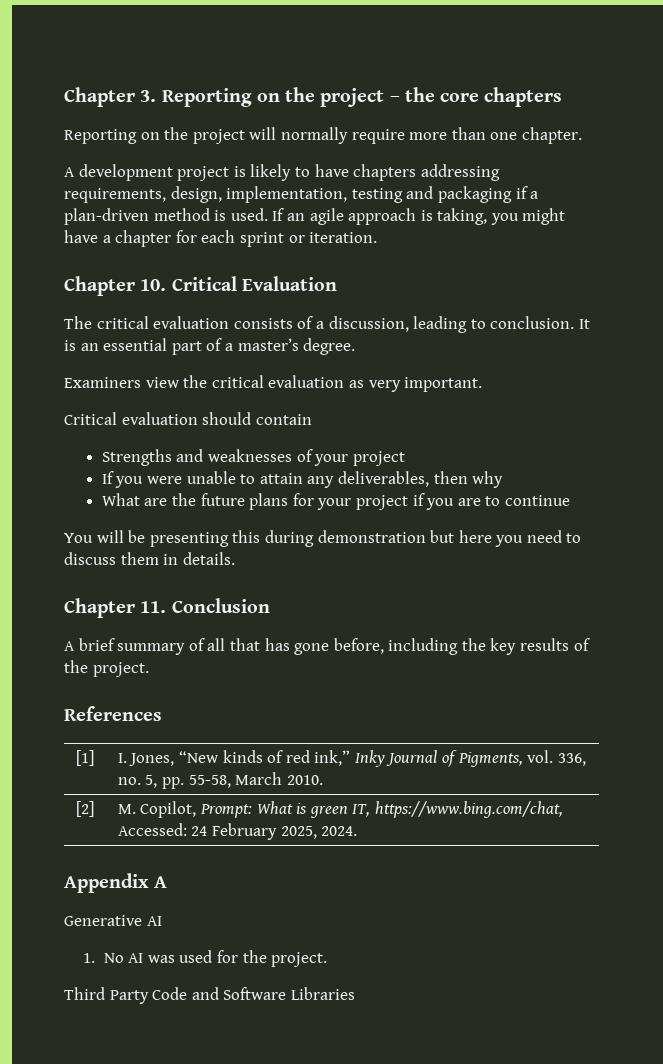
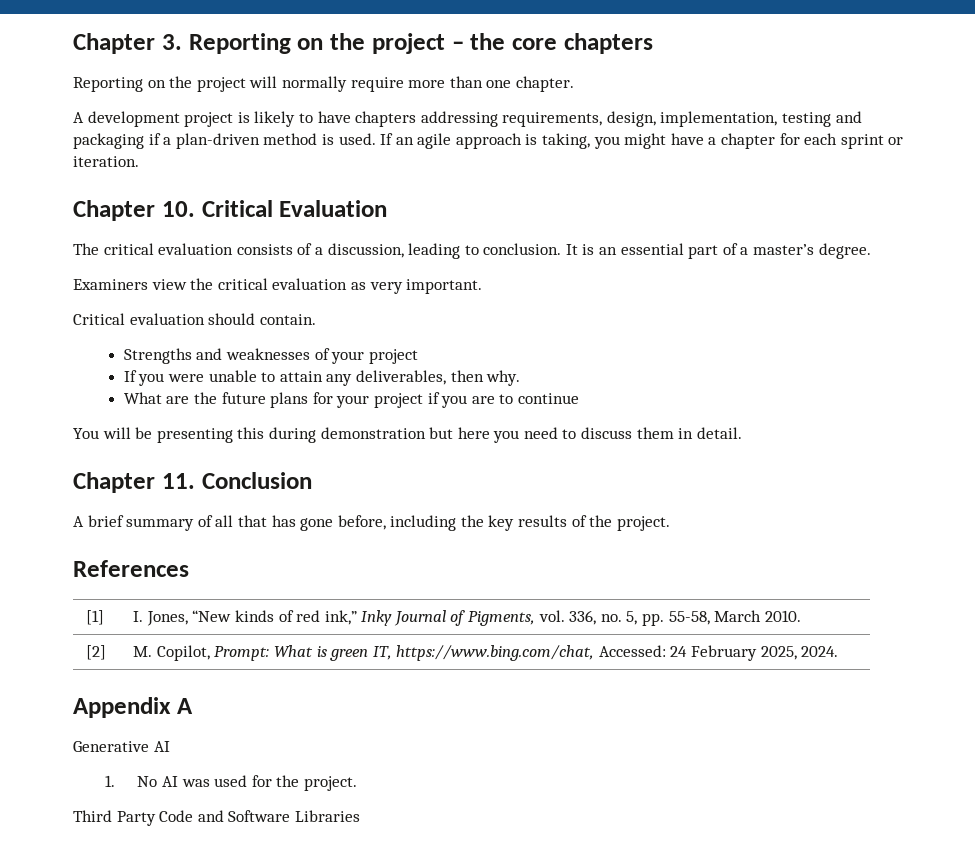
- Critical evaluation should contain
+ Critical evaluation should contain.
- If you were unable to attain any deliverables, then why
+ If you were unable to attain any deliverables, then why.
- You will be presenting this during demonstration but here you need to discuss them in details.
+ You will be presenting this during demonstration but here you need to discuss them in detail.

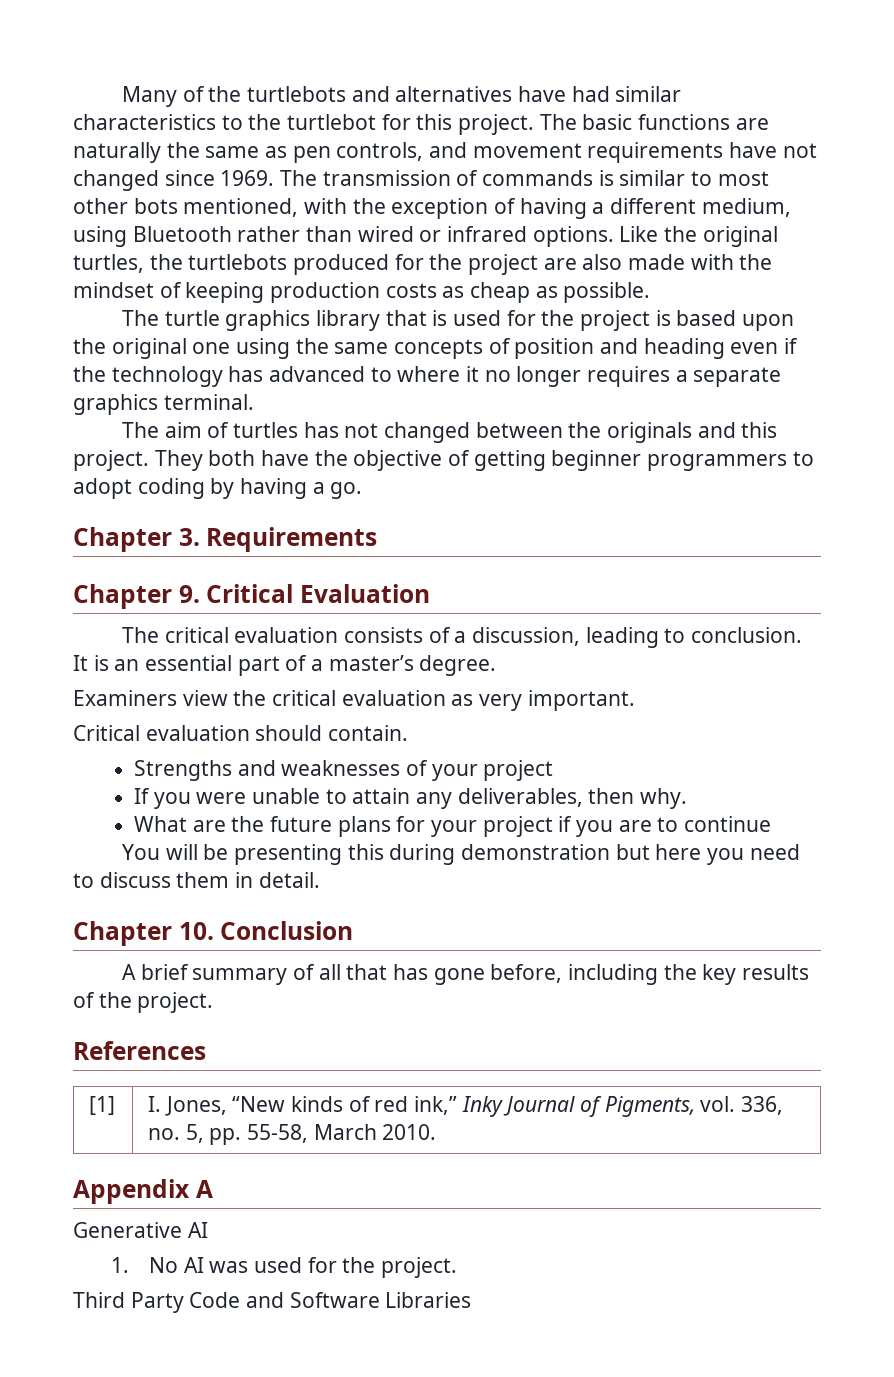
- Chapter 3. Reporting on the project – the core chapters
- Reporting on the project will normally require more than one chapter.
- A development project is likely to have chapters addressing requirements, design, implementation, testing and packaging if a plan-driven method is used. If an agile approach is taking, you might have a chapter for each sprint or iteration.
- Chapter 10. Critical Evaluation
+ Many of the turtlebots and alternatives have had similar characteristics to the turtlebot for this project. The basic functions are naturally the same as pen controls, and movement requirements have not changed since 1969. The transmission of commands is similar to most other bots mentioned, with the exception of having a different medium, using Bluetooth rather than wired or infrared options. Like the original turtles, the turtlebots produced for the project are also made with the mindset of keeping production costs as cheap as possible.
+ The turtle graphics library that is used for the project is based upon the original one using the same concepts of position and heading even if the technology has advanced to where it no longer requires a separate graphics terminal.
+ The aim of turtles has not changed between the originals and this project. They both have the objective of getting beginner programmers to adopt coding by having a go.
+ Chapter 3. Requirements
+ Chapter 9. Critical Evaluation
- Chapter 11. Conclusion
+ Chapter 10. Conclusion
- [2] | M. Copilot, Prompt: What is green IT, https://www.bing.com/chat, Accessed: 24 February 2025, 2024.

